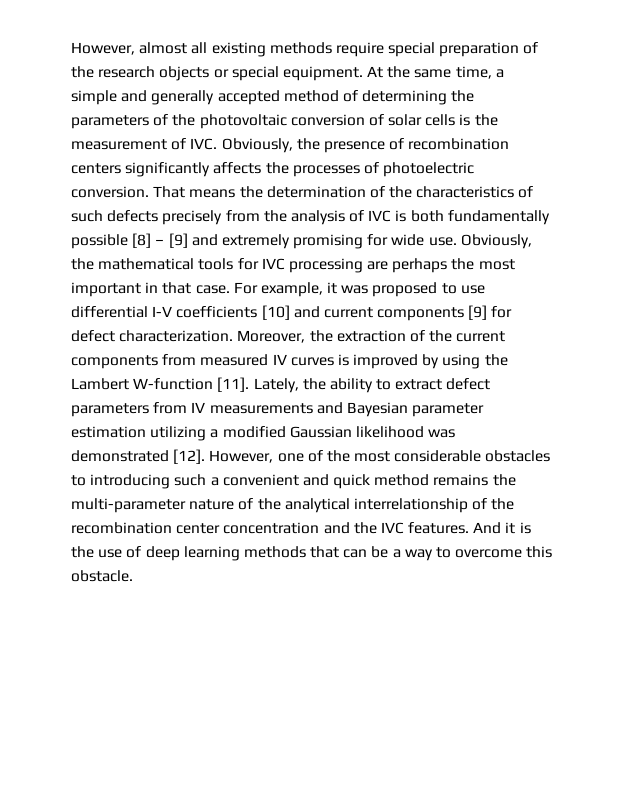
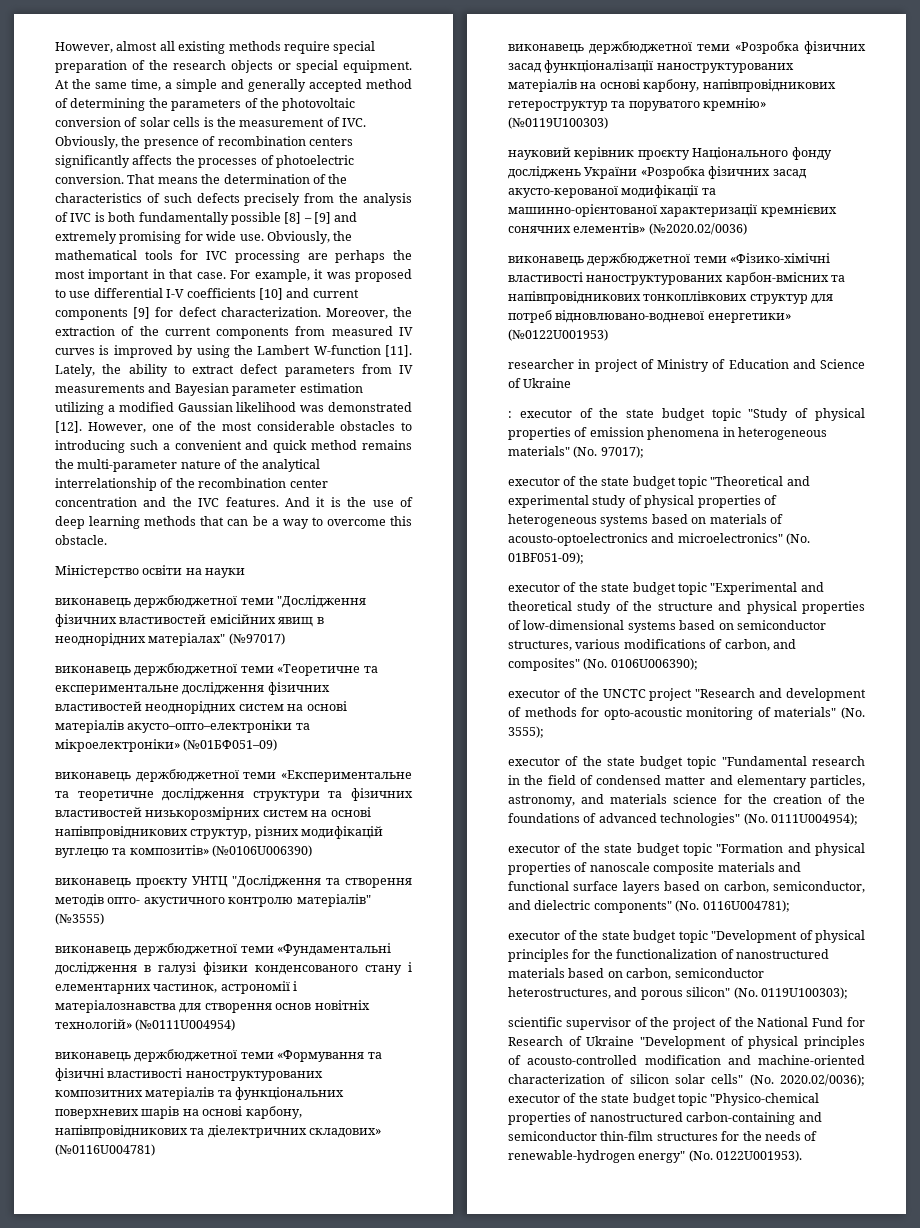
+ Міністерство освіти на науки
+ виконавець держбюджетної теми "Дослідження фізичних властивостей емісійних явищ в неоднорідних матеріалах" (№97017)
+ виконавець держбюджетної теми «Теоретичне та експериментальне дослiдження фiзичних властивостей неоднорiдних систем на основi матерiалiв акусто–опто–електронiки та мiкроелектронiки» (№01БФ051–09)
+ виконавець держбюджетної теми «Експериментальне та теоретичне дослiдження структури та фiзичних властивостей низькорозмiрних систем на основi напiвпровiдникових структур, рiзних модифiкацiй вуглецю та композитiв» (№0106U006390)
+ виконавець проєкту УНТЦ "Дослідження та створення методів опто- акустичного контролю матеріалів" (№3555)
+ виконавець держбюджетної теми «Фундаментальнi дослiдження в галузi фiзики конденсованого стану i елементарних частинок, астрономiї i матерiалознавства для створення основ новiтнiх технологiй» (№0111U004954)
+ виконавець держбюджетної теми «Формування та фiзичнi властивостi наноструктурованих композитних матерiалiв та функцiональних поверхневих шарiв на основi карбону, напiвпровiдникових та дiелектричних складових» (№0116U004781)
+ виконавець держбюджетної теми «Розробка фізичних засад функціоналізації наноструктурованих матеріалів на основі карбону, напівпровідникових гетероструктур та поруватого кремнію» (№0119U100303)
+ науковий керівник проєкту Національного фонду досліджень України «Розробка фізичних засад акусто-керованої модифікації та машинно-орієнтованої характеризації кремнієвих сонячних елементів» (№2020.02/0036)
+ виконавець держбюджетної теми «Фізико-хімічні властивості наноструктурованих карбон-вмісних та напівпровідникових тонкоплівкових структур для потреб відновлювано-водневої енергетики» (№0122U001953)
+ researcher in project of Ministry of Education and Science of Ukraine
+ : executor of the state budget topic "Study of physical properties of emission phenomena in heterogeneous materials" (No. 97017);
+ executor of the state budget topic "Theoretical and experimental study of physical properties of heterogeneous systems based on materials of acousto-optoelectronics and microelectronics" (No. 01BF051-09);
+ executor of the state budget topic "Experimental and theoretical study of the structure and physical properties of low-dimensional systems based on semiconductor structures, various modifications of carbon, and composites" (No. 0106U006390);
+ executor of the UNCTC project "Research and development of methods for opto-acoustic monitoring of materials" (No. 3555);
+ executor of the state budget topic "Fundamental research in the field of condensed matter and elementary particles, astronomy, and materials science for the creation of the foundations of advanced technologies" (No. 0111U004954);
+ executor of the state budget topic "Formation and physical properties of nanoscale composite materials and functional surface layers based on carbon, semiconductor, and dielectric components" (No. 0116U004781);
+ executor of the state budget topic "Development of physical principles for the functionalization of nanostructured materials based on carbon, semiconductor heterostructures, and porous silicon" (No. 0119U100303);
+ scientific supervisor of the project of the National Fund for Research of Ukraine "Development of physical principles of acousto-controlled modification and machine-oriented characterization of silicon solar cells" (No. 2020.02/0036); executor of the state budget topic "Physico-chemical properties of nanostructured carbon-containing and semiconductor thin-film structures for the needs of renewable-hydrogen energy" (No. 0122U001953).

